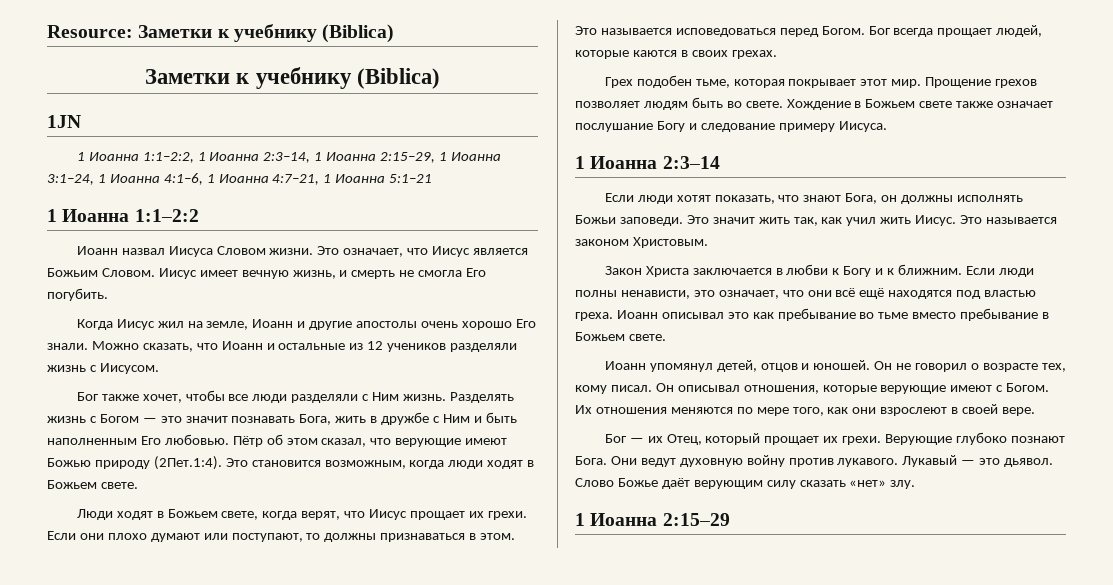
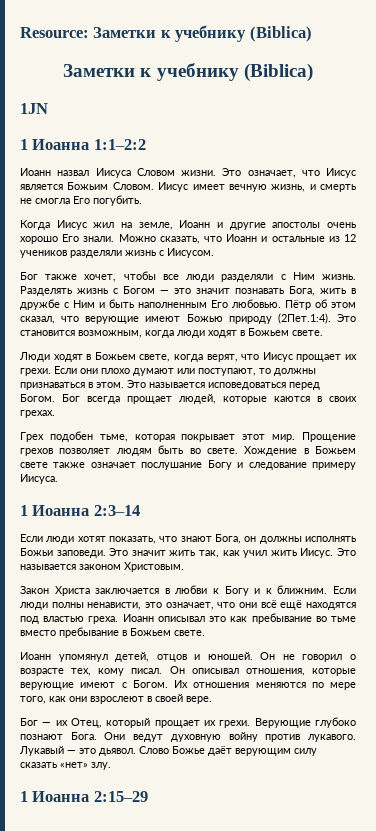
- 1 Иоанна 1:1–2:2, 1 Иоанна 2:3–14, 1 Иоанна 2:15–29, 1 Иоанна 3:1–24, 1 Иоанна 4:1–6, 1 Иоанна 4:7–21, 1 Иоанна 5:1–21

